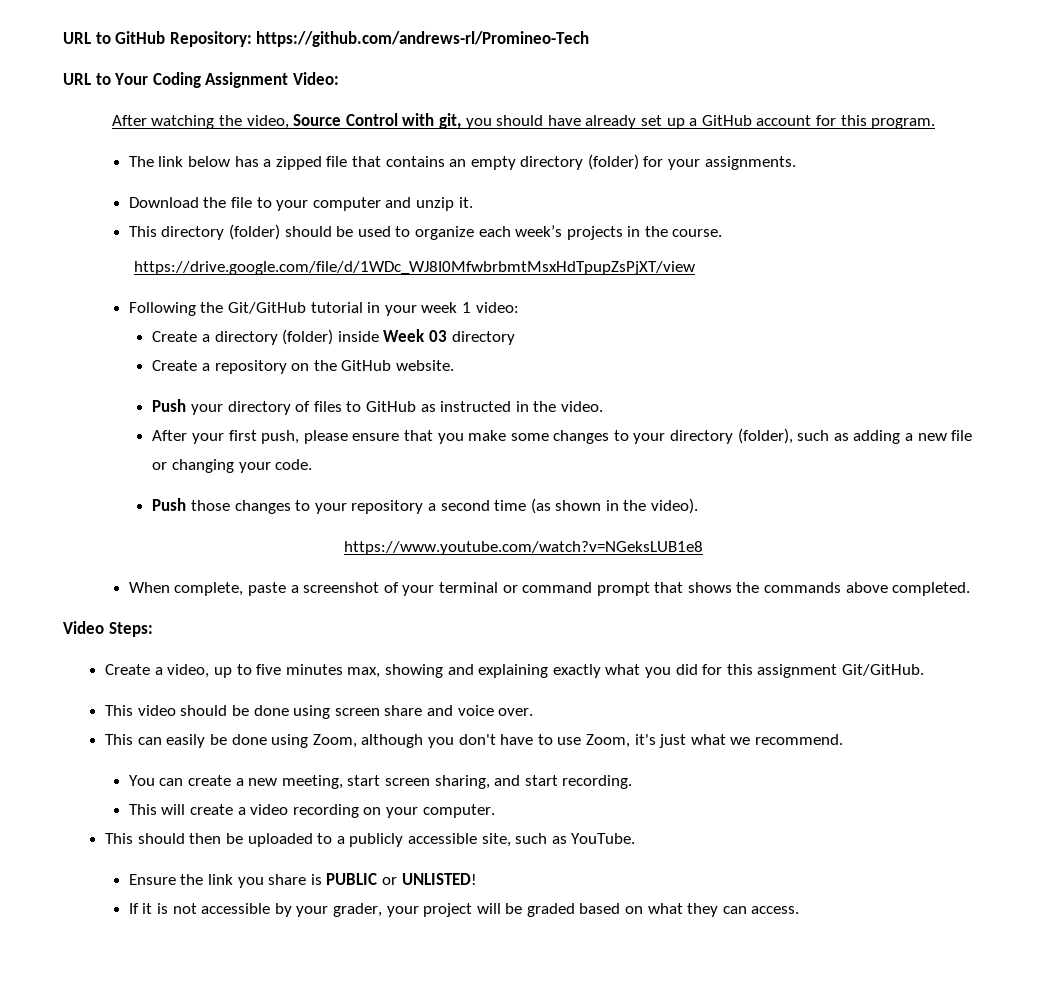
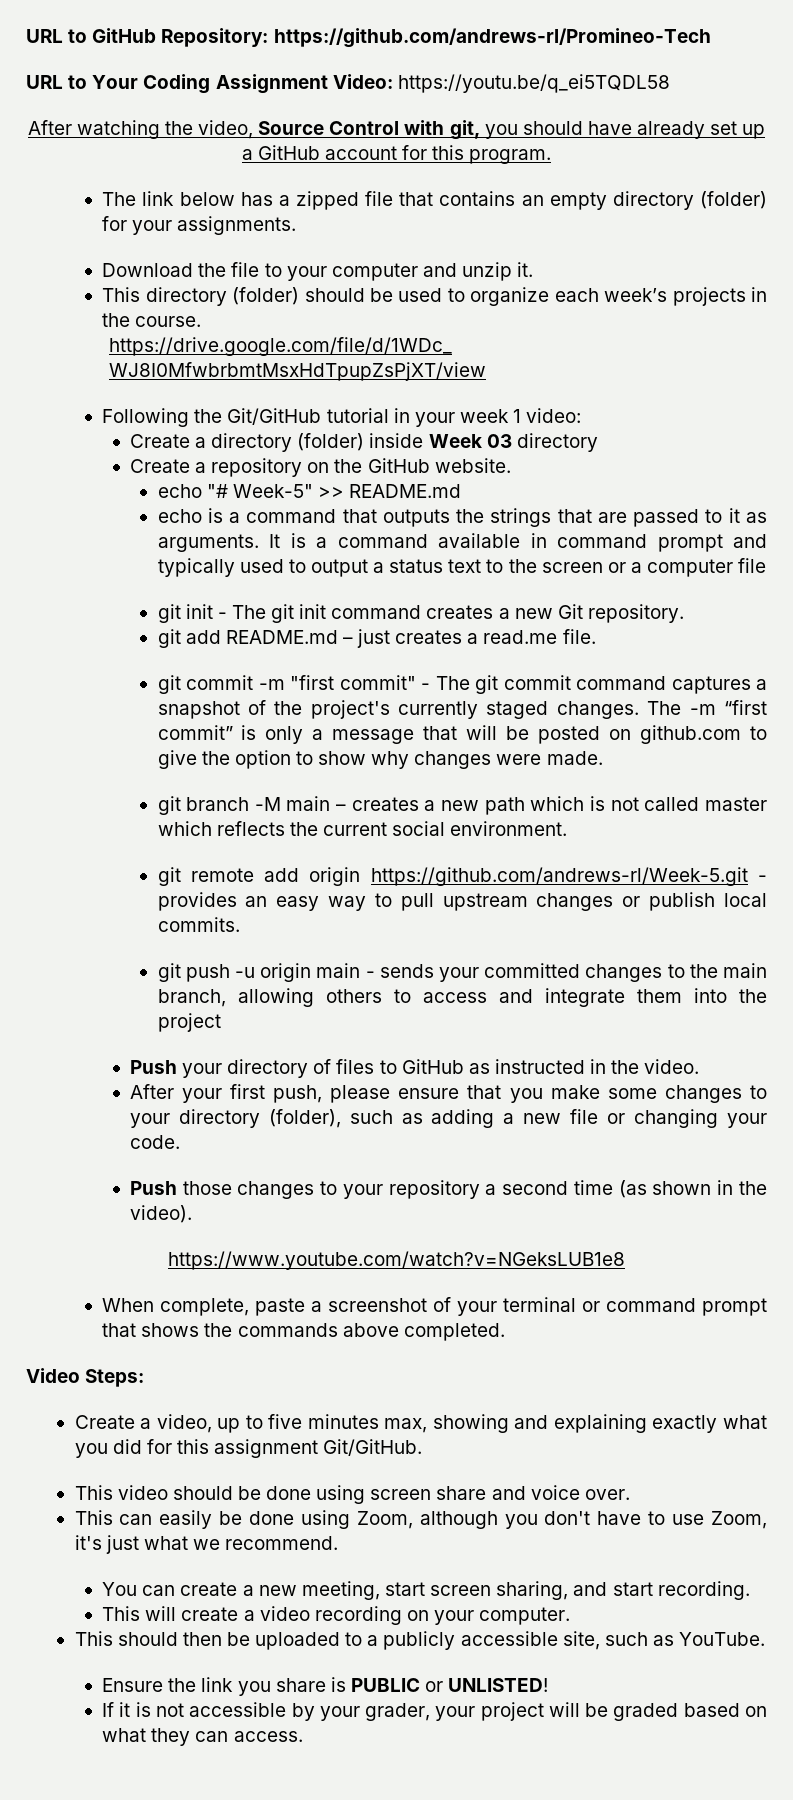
- URL to Your Coding Assignment Video:
+ URL to Your Coding Assignment Video: https://youtu.be/q_ei5TQDL58
+ echo "# Week-5" >> README.md
+ echo is a command that outputs the strings that are passed to it as arguments. It is a command available in command prompt and typically used to output a status text to the screen or a computer file
+ git init - The git init command creates a new Git repository.
+ git add README.md – just creates a read.me file.
+ git commit -m "first commit" - The git commit command captures a snapshot of the project's currently staged changes. The -m “first commit” is only a message that will be posted on github.com to give the option to show why changes were made.
+ git branch -M main – creates a new path which is not called master which reflects the current social environment.
+ git remote add origin https://github.com/andrews-rl/Week-5.git - provides an easy way to pull upstream changes or publish local commits.
+ git push -u origin main - sends your committed changes to the main branch, allowing others to access and integrate them into the project

